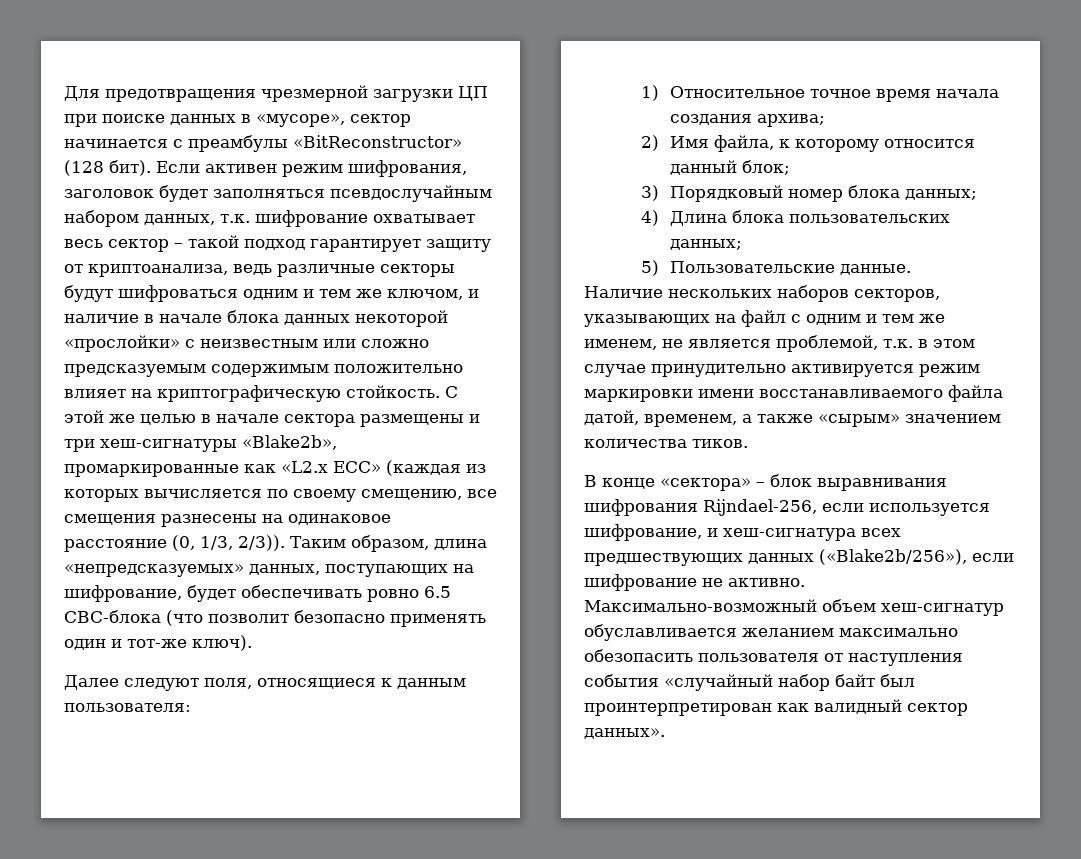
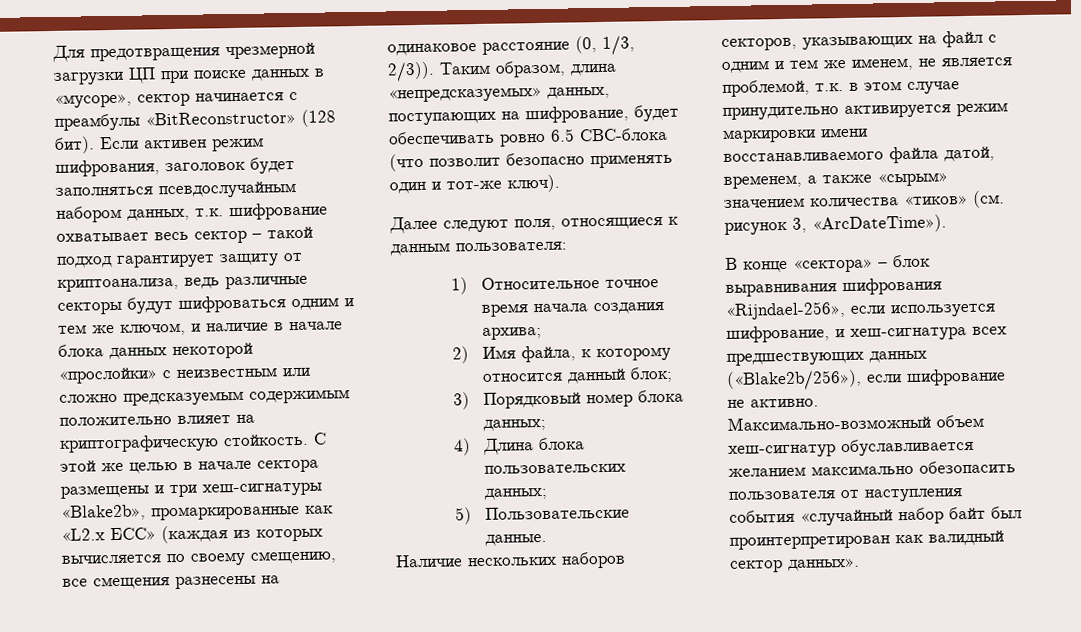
- Наличие нескольких наборов секторов, указывающих на файл с одним и тем же именем, не является проблемой, т.к. в этом случае принудительно активируется режим маркировки имени восстанавливаемого файла датой, временем, а также «сырым» значением количества тиков.
+ Наличие нескольких наборов секторов, указывающих на файл с одним и тем же именем, не является проблемой, т.к. в этом случае принудительно активируется режим маркировки имени восстанавливаемого файла датой, временем, а также «сырым» значением количества «тиков» (см. рисунок 3, «ArcDateTime»).
- В конце «сектора» – блок выравнивания шифрования Rijndael-256, если используется шифрование, и хеш-сигнатура всех предшествующих данных («Blake2b/256»), если шифрование не активно.
+ В конце «сектора» – блок выравнивания шифрования «Rijndael-256», если используется шифрование, и хеш-сигнатура всех предшествующих данных («Blake2b/256»), если шифрование не активно.

